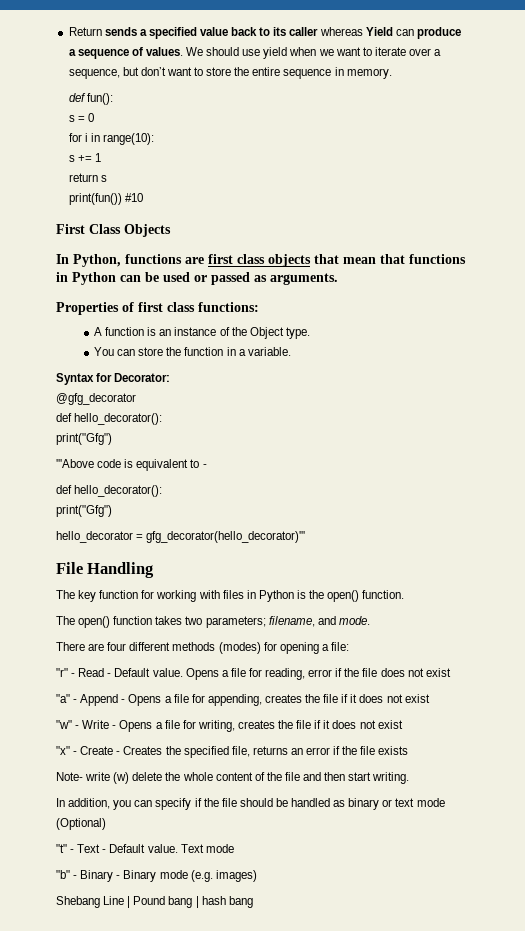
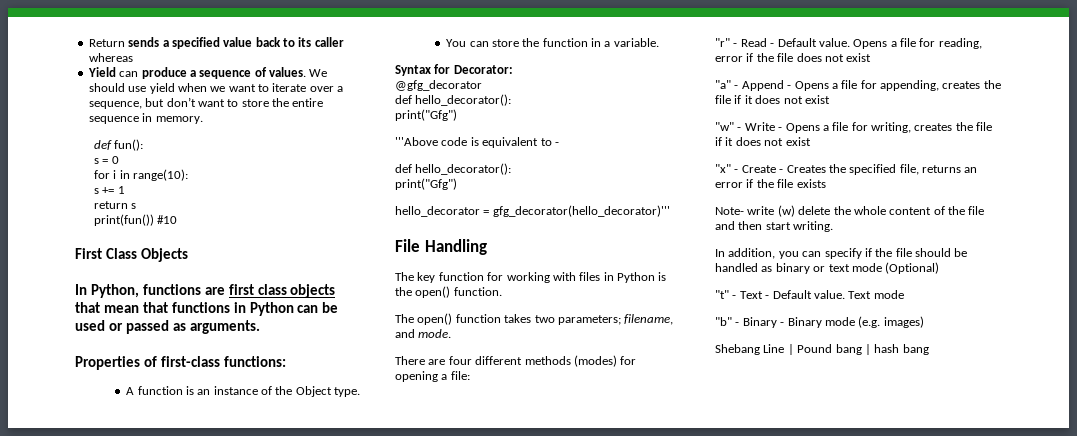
- Return sends a specified value back to its caller whereas Yield can produce a sequence of values.
+ Return sends a specified value back to its caller whereas
+ Yield can produce a sequence of values.
- Properties of first class functions:
+ Properties of first-class functions:

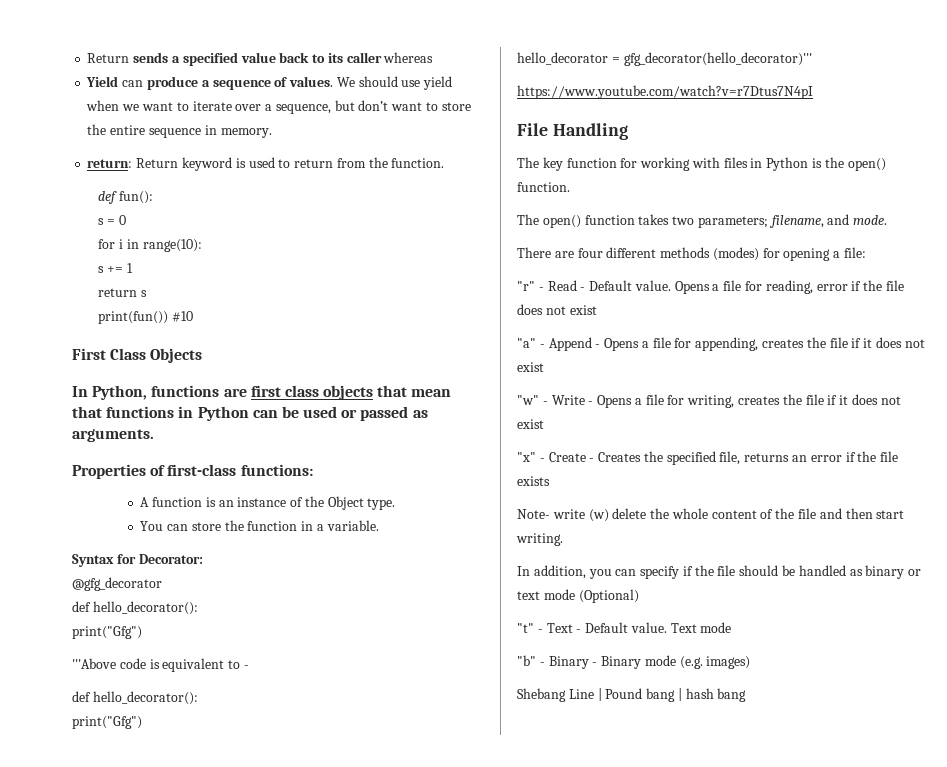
+ return: Return keyword is used to return from the function.
+ https://www.youtube.com/watch?v=r7Dtus7N4pI

